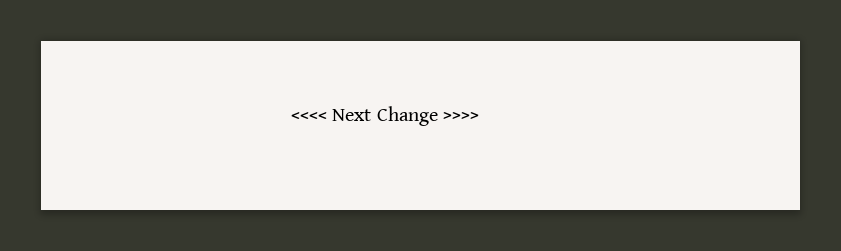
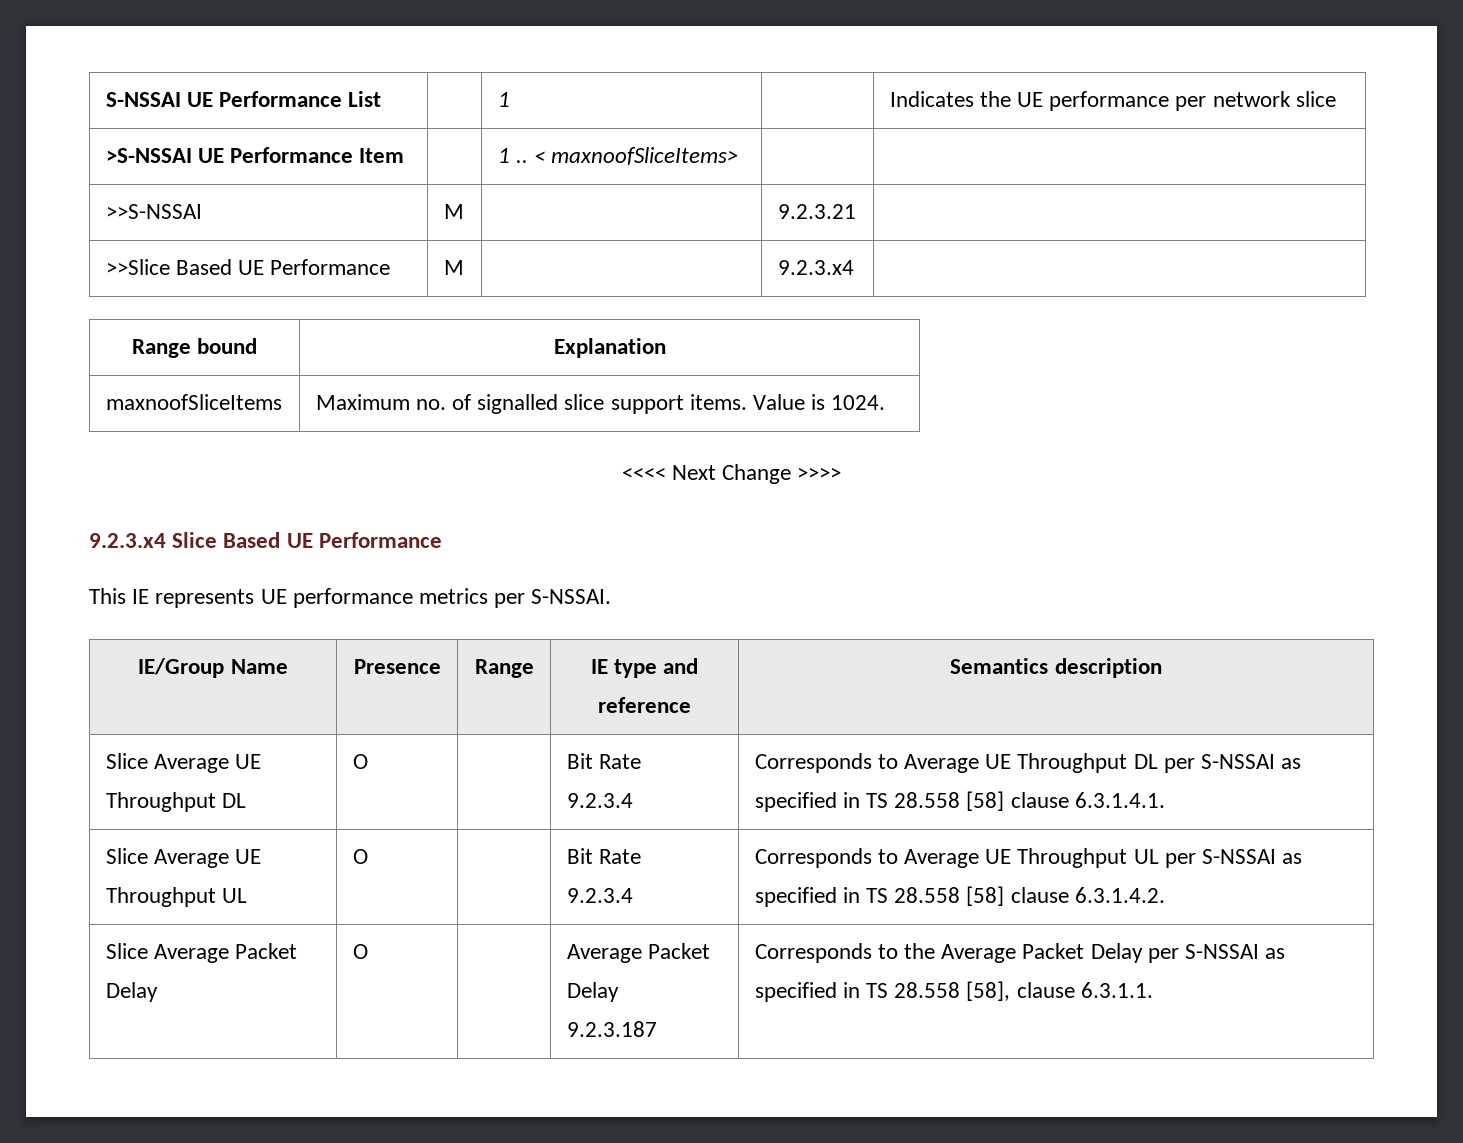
+ S-NSSAI UE Performance List | | 1 | | Indicates the UE performance per network slice
+ >S-NSSAI UE Performance Item | | 1 .. < maxnoofSliceItems> | |
+ >>S-NSSAI | M | | 9.2.3.21 |
+ >>Slice Based UE Performance | M | | 9.2.3.x4 |
+ Range bound | Explanation
+ maxnoofSliceItems | Maximum no. of signalled slice support items. Value is 1024.
  <<<< Next Change >>>>
+ 9.2.3.x4 Slice Based UE Performance
+ This IE represents UE performance metrics per S-NSSAI.
+ IE/Group Name | Presence | Range | IE type and reference | Semantics description
+ Slice Average UE Throughput DL | O | | Bit Rate
+ 9.2.3.4 | Corresponds to Average UE Throughput DL per S-NSSAI as specified in TS 28.558 [58] clause 6.3.1.4.1.
+ Slice Average UE Throughput UL | O | | Bit Rate
+ 9.2.3.4 | Corresponds to Average UE Throughput UL per S-NSSAI as specified in TS 28.558 [58] clause 6.3.1.4.2.
+ Slice Average Packet Delay | O | | Average Packet Delay
+ 9.2.3.187 | Corresponds to the Average Packet Delay per S-NSSAI as specified in TS 28.558 [58], clause 6.3.1.1.

